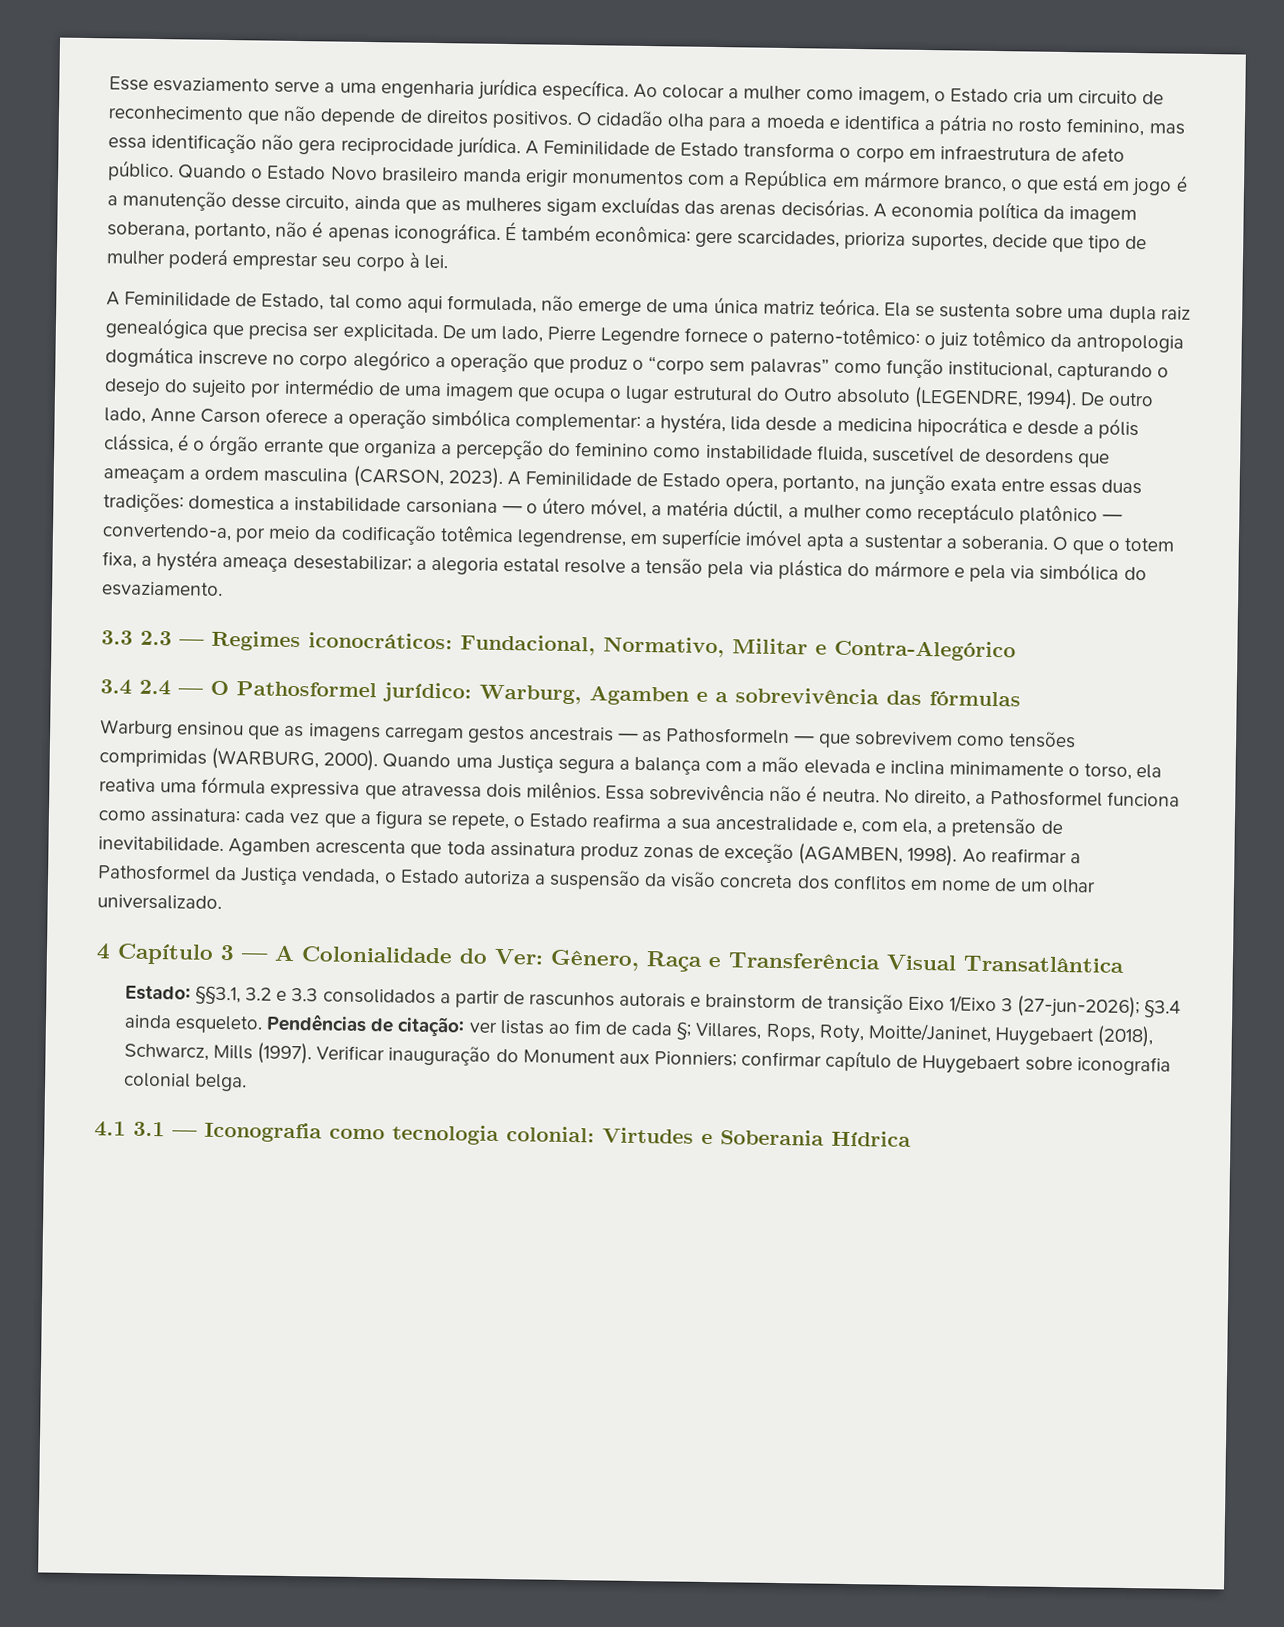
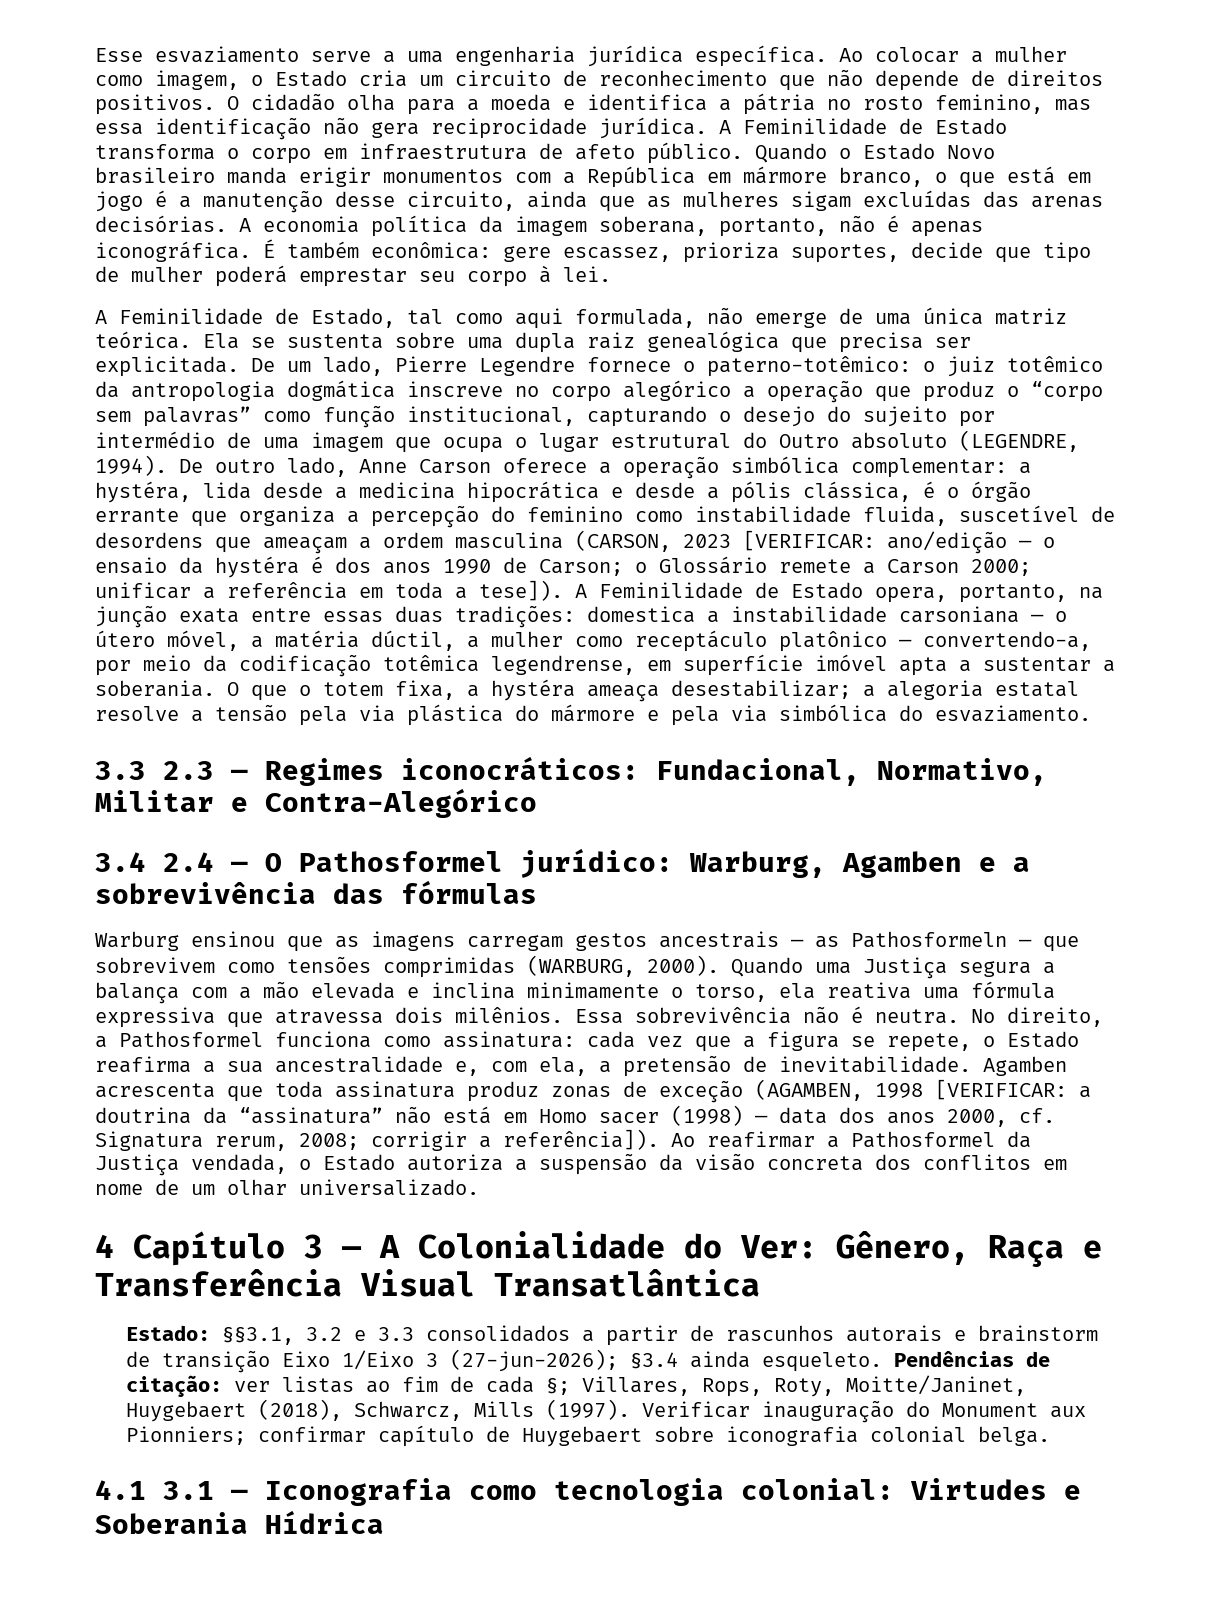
- É também econômica: gere scarcidades, prioriza suportes, decide que tipo de mulher poderá emprestar seu corpo à lei.
+ É também econômica: gere escassez, prioriza suportes, decide que tipo de mulher poderá emprestar seu corpo à lei.
- De outro lado, Anne Carson oferece a operação simbólica complementar: a hystéra, lida desde a medicina hipocrática e desde a pólis clássica, é o órgão errante que organiza a percepção do feminino como instabilidade fluida, suscetível de desordens que ameaçam a ordem masculina (CARSON, 2023).
+ De outro lado, Anne Carson oferece a operação simbólica complementar: a hystéra, lida desde a medicina hipocrática e desde a pólis clássica, é o órgão errante que organiza a percepção do feminino como instabilidade fluida, suscetível de desordens que ameaçam a ordem masculina (CARSON, 2023 [VERIFICAR: ano/edição — o ensaio da hystéra é dos anos 1990 de Carson; o Glossário remete a Carson 2000; unificar a referência em toda a tese]).
- Agamben acrescenta que toda assinatura produz zonas de exceção (AGAMBEN, 1998).
+ Agamben acrescenta que toda assinatura produz zonas de exceção (AGAMBEN, 1998 [VERIFICAR: a doutrina da “assinatura” não está em Homo sacer (1998) — data dos anos 2000, cf. Signatura rerum, 2008; corrigir a referência]).

